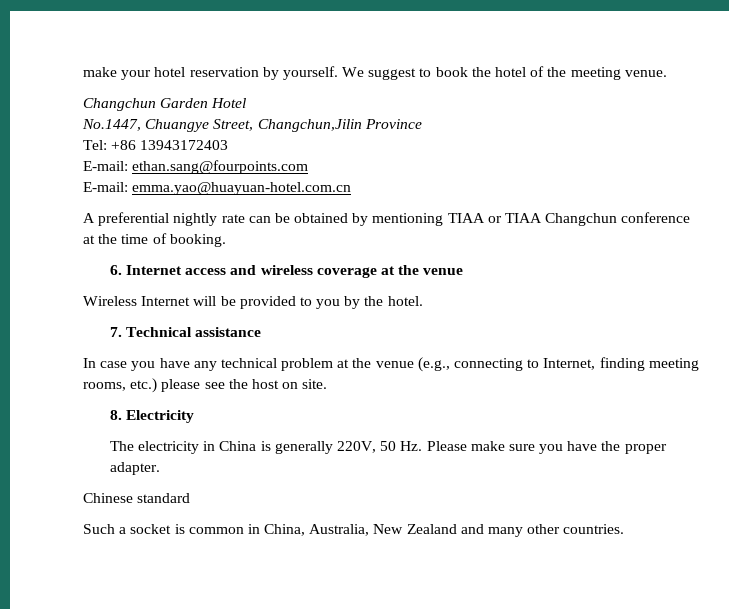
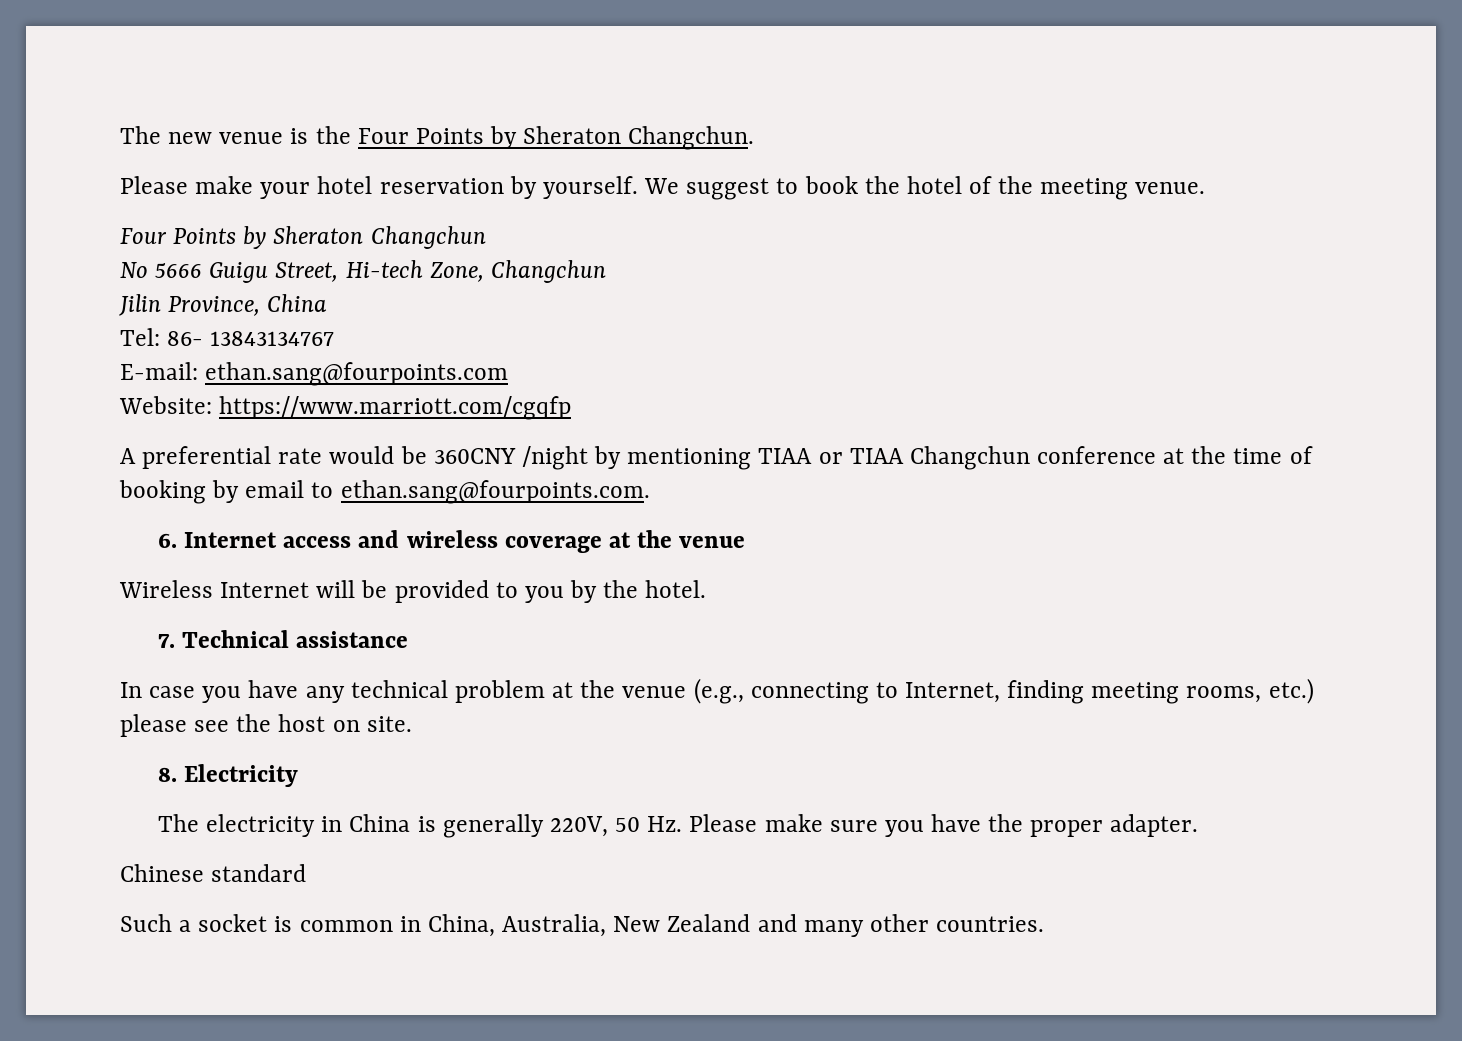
- make your hotel reservation by yourself.
+ The new venue is the Four Points by Sheraton Changchun.
+ Please make your hotel reservation by yourself.
- Changchun Garden Hotel
- No.1447, Chuangye Street, Changchun,Jilin Province
+ Four Points by Sheraton Changchun
+ No 5666 Guigu Street, Hi-tech Zone, Changchun
+ Jilin Province, China
- Tel: +86 13943172403
+ Tel: 86- 13843134767
- E-mail: emma.yao@huayuan-hotel.com.cn
+ Website: https://www.marriott.com/cgqfp
- A preferential nightly rate can be obtained by mentioning TIAA or TIAA Changchun conference at the time of booking.
+ A preferential rate would be 360CNY /night by mentioning TIAA or TIAA Changchun conference at the time of booking by email to ethan.sang@fourpoints.com.

